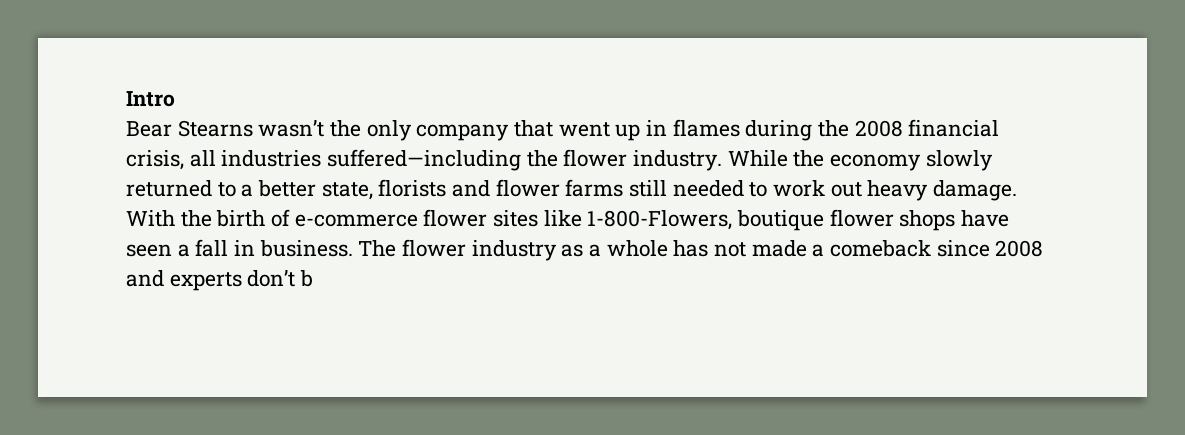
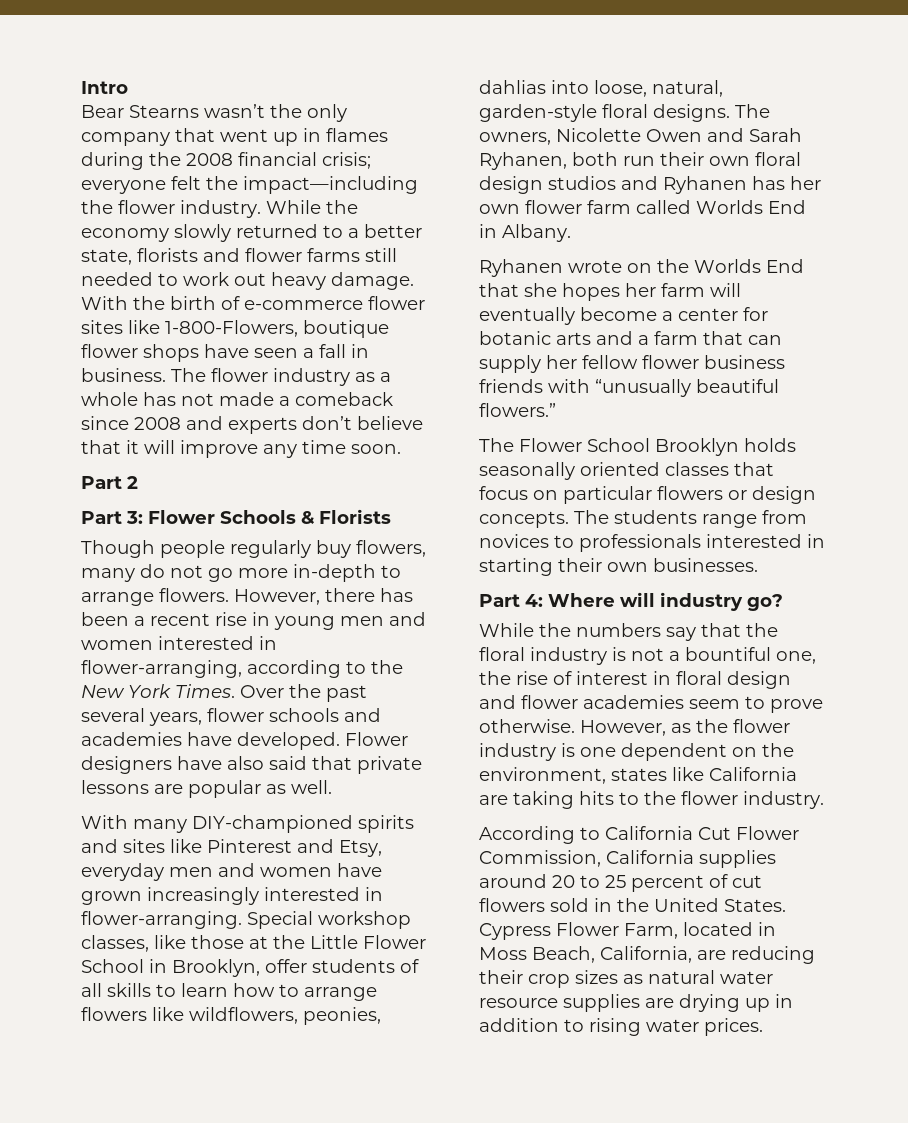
- Bear Stearns wasn’t the only company that went up in flames during the 2008 financial crisis, all industries suffered—including the flower industry.
+ Bear Stearns wasn’t the only company that went up in flames during the 2008 financial crisis; everyone felt the impact—including the flower industry.
- The flower industry as a whole has not made a comeback since 2008 and experts don’t b
+ The flower industry as a whole has not made a comeback since 2008 and experts don’t believe that it will improve any time soon.
+ Part 2
+ Part 3: Flower Schools & Florists
+ Though people regularly buy flowers, many do not go more in-depth to arrange flowers. However, there has been a recent rise in young men and women interested in flower-arranging, according to the New York Times. Over the past several years, flower schools and academies have developed. Flower designers have also said that private lessons are popular as well.
+ With many DIY-championed spirits and sites like Pinterest and Etsy, everyday men and women have grown increasingly interested in flower-arranging. Special workshop classes, like those at the Little Flower School in Brooklyn, offer students of all skills to learn how to arrange flowers like wildflowers, peonies, dahlias into loose, natural, garden-style floral designs. The owners, Nicolette Owen and Sarah Ryhanen, both run their own floral design studios and Ryhanen has her own flower farm called Worlds End in Albany.
+ Ryhanen wrote on the Worlds End that she hopes her farm will eventually become a center for botanic arts and a farm that can supply her fellow flower business friends with “unusually beautiful flowers.”
+ The Flower School Brooklyn holds seasonally oriented classes that focus on particular flowers or design concepts. The students range from novices to professionals interested in starting their own businesses.
+ Part 4: Where will industry go?
+ While the numbers say that the floral industry is not a bountiful one, the rise of interest in floral design and flower academies seem to prove otherwise. However, as the flower industry is one dependent on the environment, states like California are taking hits to the flower industry.
+ According to California Cut Flower Commission, California supplies around 20 to 25 percent of cut flowers sold in the United States. Cypress Flower Farm, located in Moss Beach, California, are reducing their crop sizes as natural water resource supplies are drying up in addition to rising water prices.

